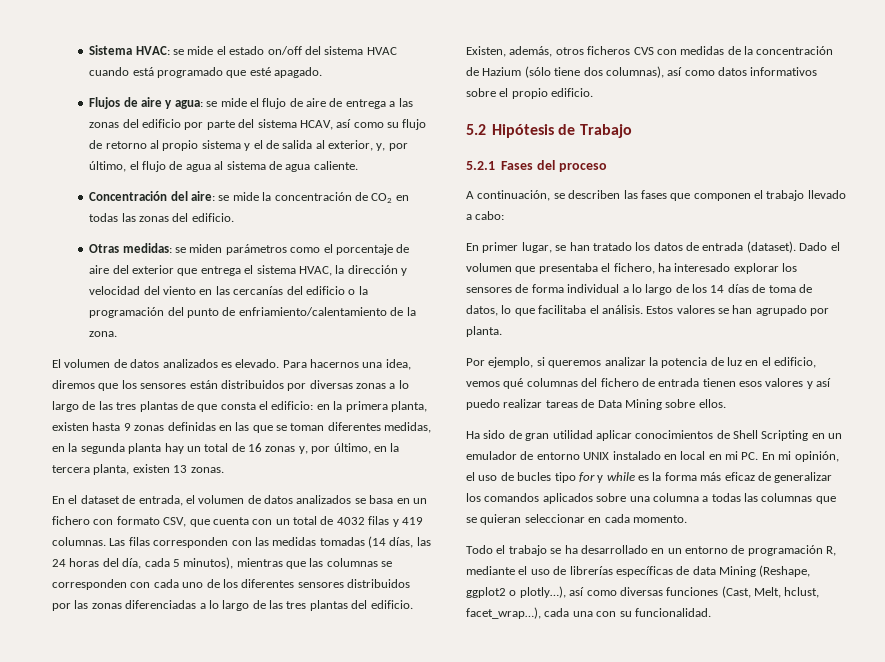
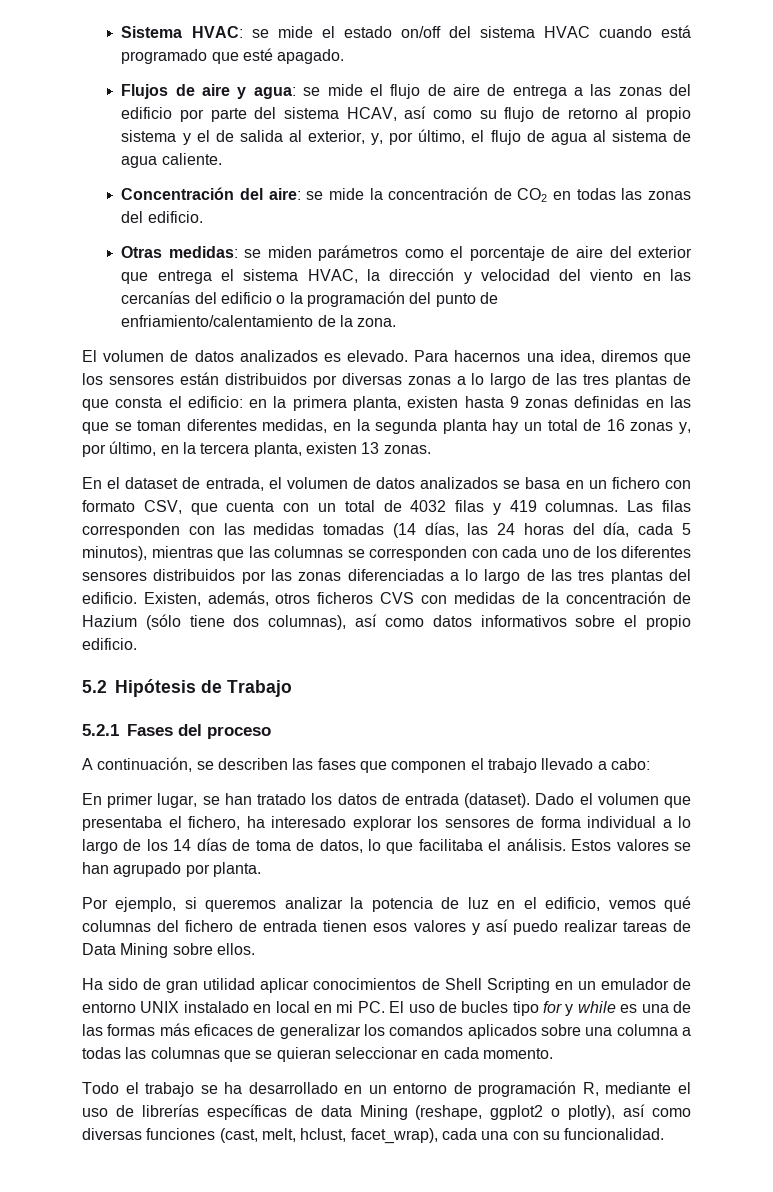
- Ha sido de gran utilidad aplicar conocimientos de Shell Scripting en un emulador de entorno UNIX instalado en local en mi PC. En mi opinión, el uso de bucles tipo for y while es la forma más eficaz de generalizar los comandos aplicados sobre una columna a todas las columnas que se quieran seleccionar en cada momento.
+ Ha sido de gran utilidad aplicar conocimientos de Shell Scripting en un emulador de entorno UNIX instalado en local en mi PC. El uso de bucles tipo for y while es una de las formas más eficaces de generalizar los comandos aplicados sobre una columna a todas las columnas que se quieran seleccionar en cada momento.
- Todo el trabajo se ha desarrollado en un entorno de programación R, mediante el uso de librerías específicas de data Mining (Reshape, ggplot2 o plotly…), así como diversas funciones (Cast, Melt, hclust, facet_wrap…), cada una con su funcionalidad.
+ Todo el trabajo se ha desarrollado en un entorno de programación R, mediante el uso de librerías específicas de data Mining (reshape, ggplot2 o plotly), así como diversas funciones (cast, melt, hclust, facet_wrap), cada una con su funcionalidad.

